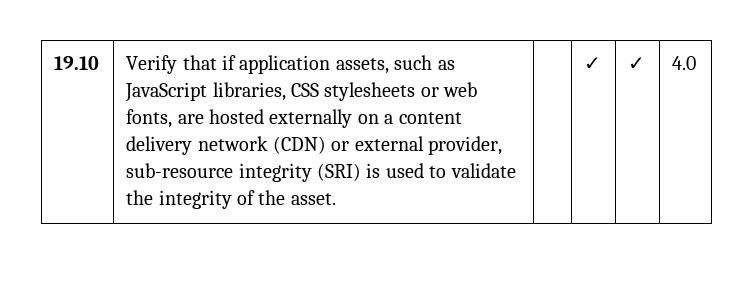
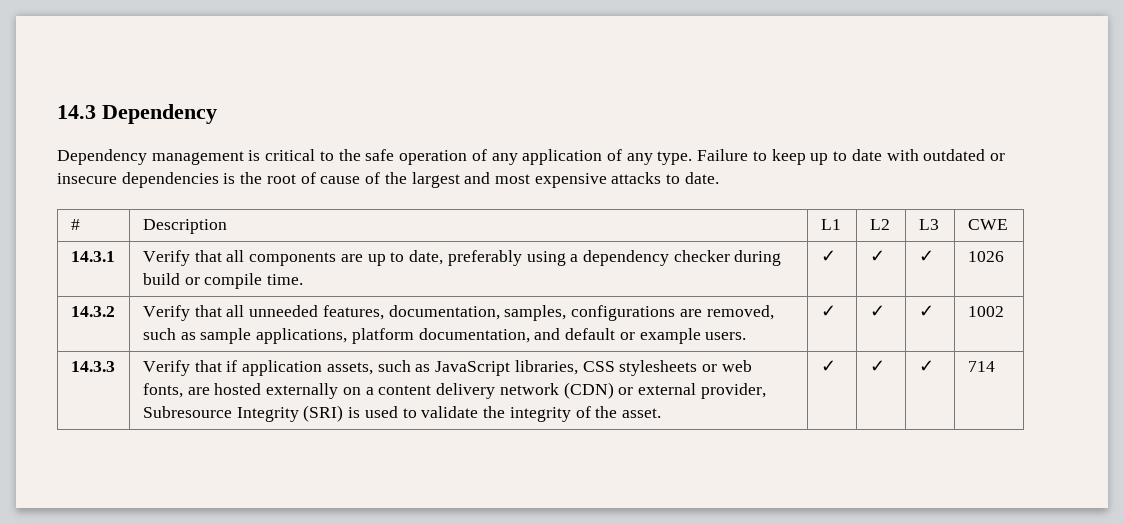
- 19.10
+ 14.3 Dependency
+ Dependency management is critical to the safe operation of any application of any type. Failure to keep up to date with outdated or insecure dependencies is the root of cause of the largest and most expensive attacks to date.
+ # | Description | L1 | L2 | L3 | CWE
+ 14.3.1 | Verify that all components are up to date, preferably using a dependency checker during build or compile time. | ✓ | ✓ | ✓ | 1026
+ 14.3.2 | Verify that all unneeded features, documentation, samples, configurations are removed, such as sample applications, platform documentation, and default or example users. | ✓ | ✓ | ✓ | 1002
+ 14.3.3
- Verify that if application assets, such as JavaScript libraries, CSS stylesheets or web fonts, are hosted externally on a content delivery network (CDN) or external provider, sub-resource integrity (SRI) is used to validate the integrity of the asset.
+ Verify that if application assets, such as JavaScript libraries, CSS stylesheets or web fonts, are hosted externally on a content delivery network (CDN) or external provider, Subresource Integrity (SRI) is used to validate the integrity of the asset.
- ✓ | ✓ | 4.0
+ ✓ | ✓ | ✓ | 714

